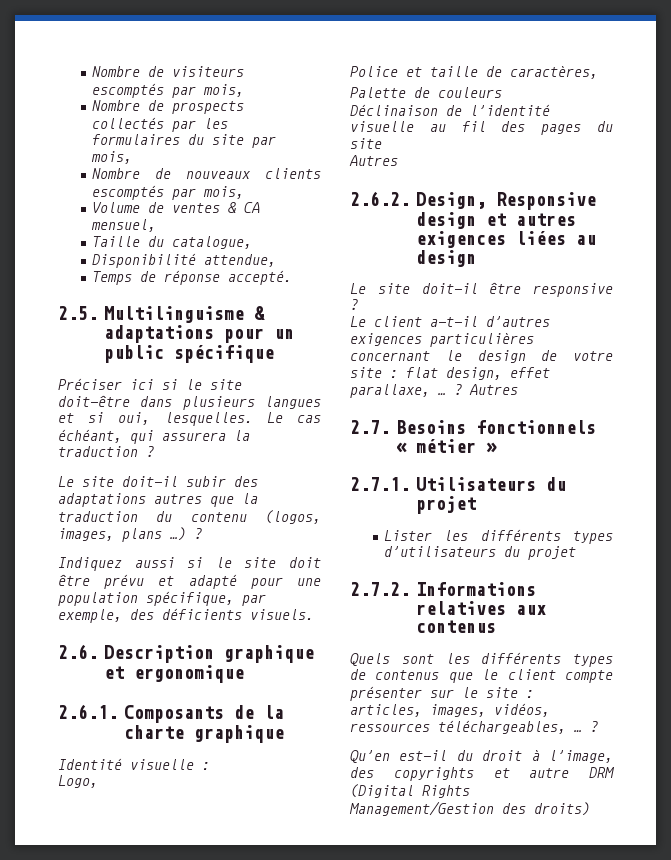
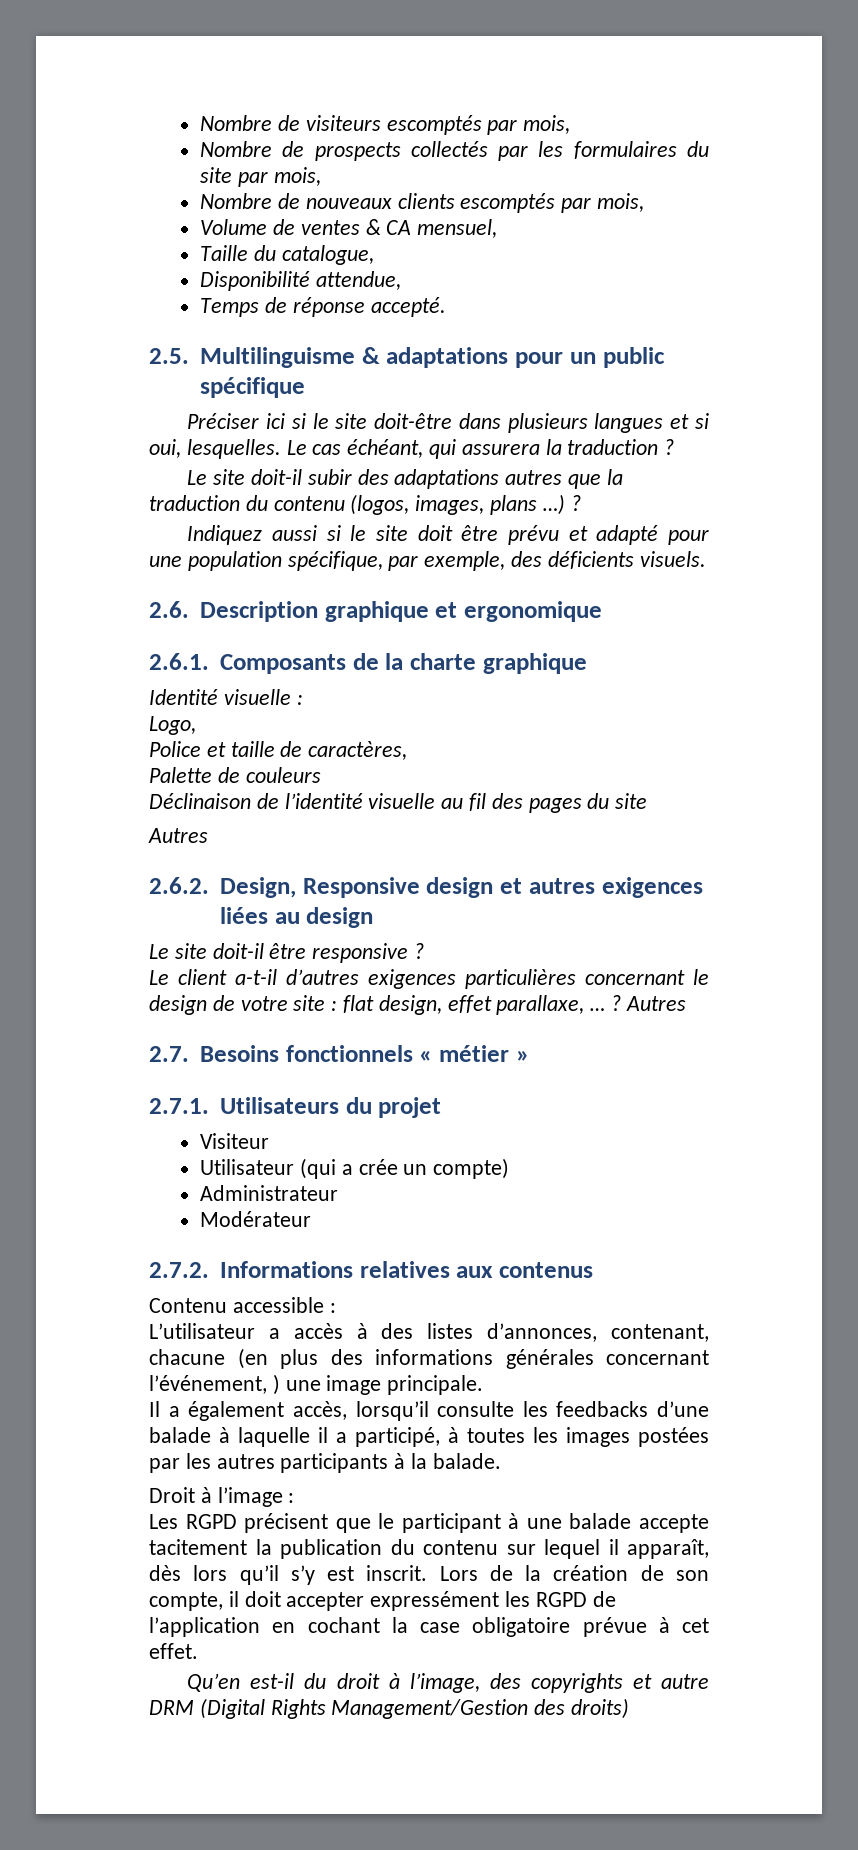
- Lister les différents types d’utilisateurs du projet
+ Visiteur
+ Utilisateur (qui a crée un compte)
+ Administrateur
+ Modérateur
- Quels sont les différents types de contenus que le client compte présenter sur le site : articles, images, vidéos, ressources téléchargeables, … ?
+ Contenu accessible :
+ L’utilisateur a accès à des listes d’annonces, contenant, chacune (en plus des informations générales concernant l’événement, ) une image principale.
+ Il a également accès, lorsqu’il consulte les feedbacks d’une balade à laquelle il a participé, à toutes les images postées par les autres participants à la balade.
+ Droit à l’image :
+ Les RGPD précisent que le participant à une balade accepte tacitement la publication du contenu sur lequel il apparaît, dès lors qu’il s’y est inscrit. Lors de la création de son compte, il doit accepter expressément les RGPD de l’application en cochant la case obligatoire prévue à cet effet.

